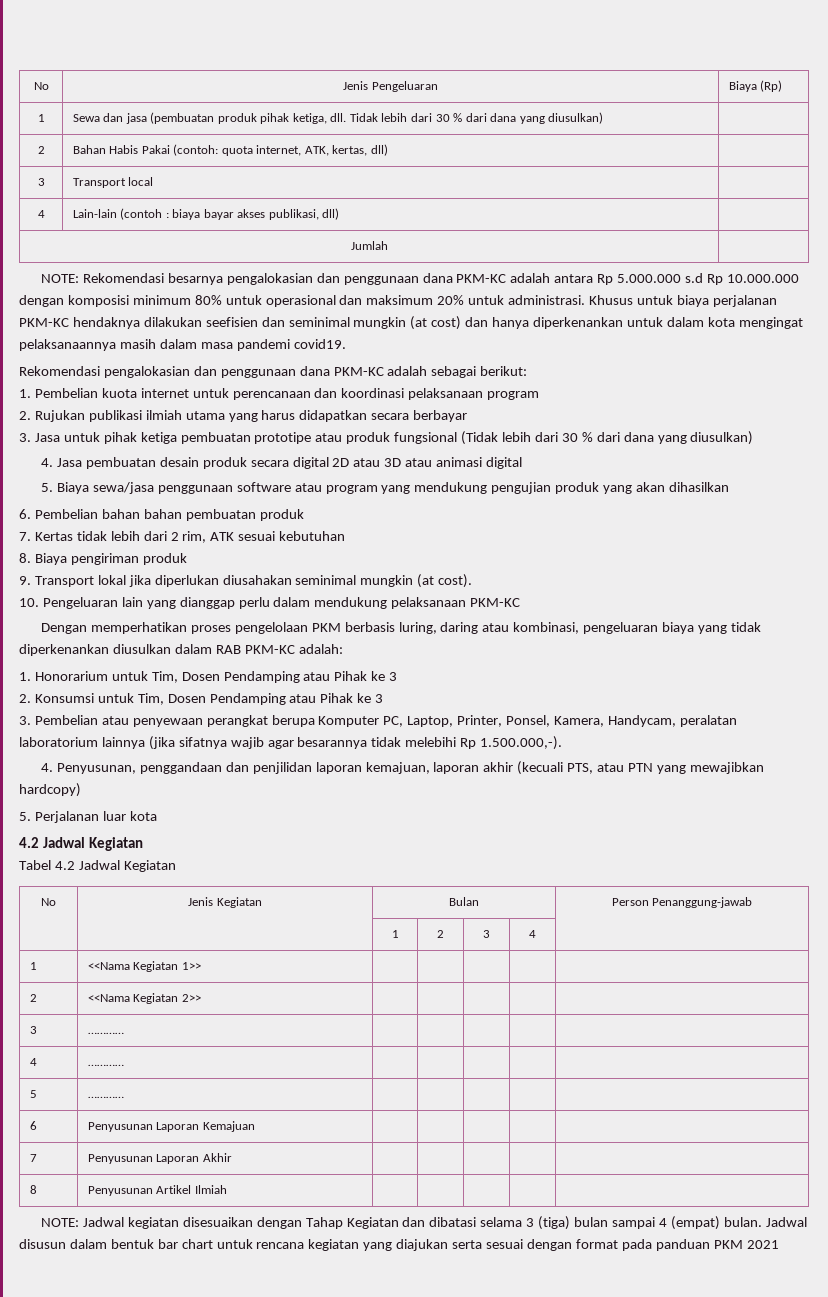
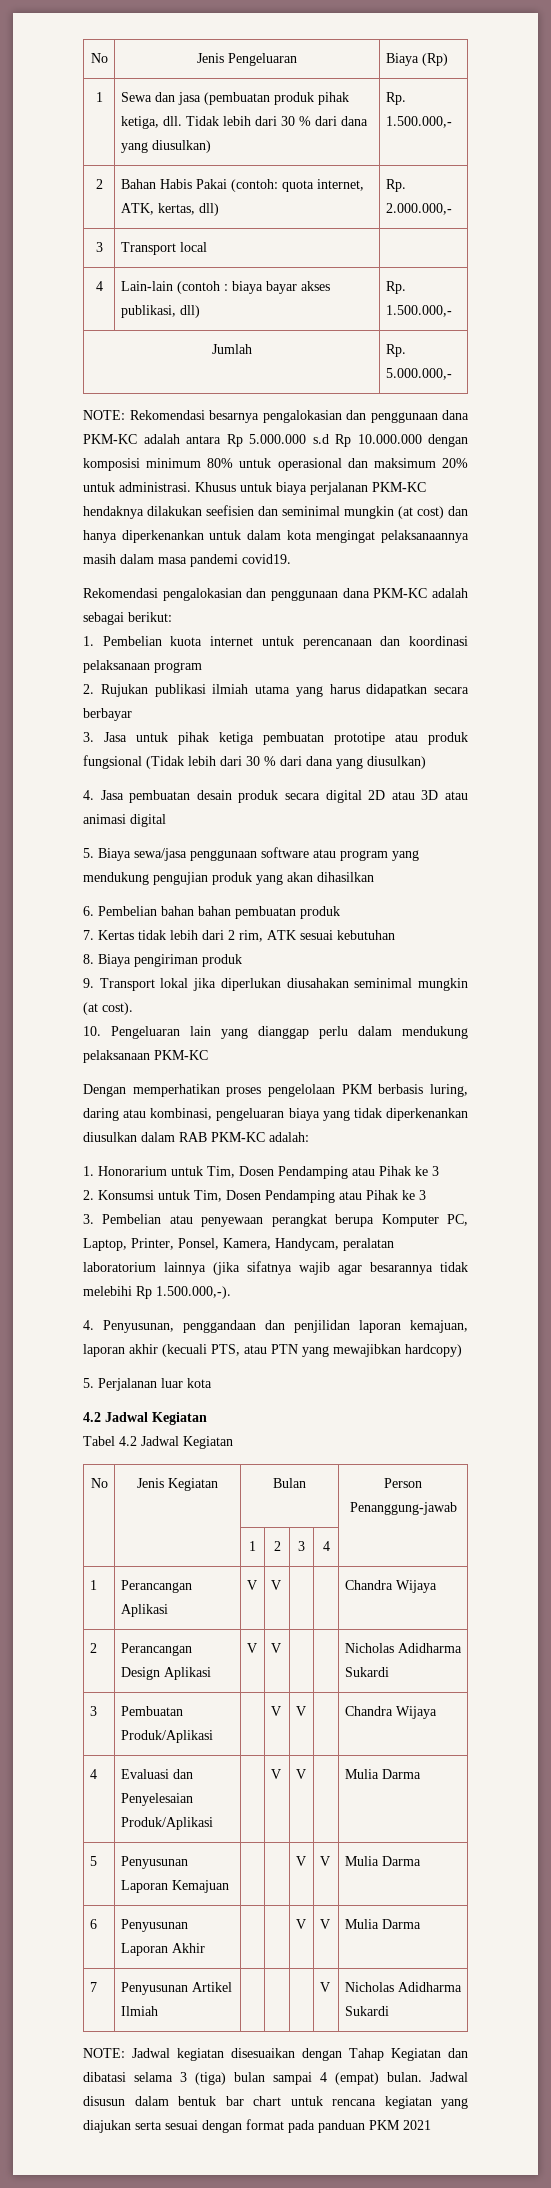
- 1 | Sewa dan jasa (pembuatan produk pihak ketiga, dll. Tidak lebih dari 30 % dari dana yang diusulkan) |
+ 1 | Sewa dan jasa (pembuatan produk pihak ketiga, dll. Tidak lebih dari 30 % dari dana yang diusulkan) | Rp. 1.500.000,-
- 2 | Bahan Habis Pakai (contoh: quota internet, ATK, kertas, dll) |
+ 2 | Bahan Habis Pakai (contoh: quota internet, ATK, kertas, dll) | Rp. 2.000.000,-
- 4 | Lain-lain (contoh : biaya bayar akses publikasi, dll) |
+ 4 | Lain-lain (contoh : biaya bayar akses publikasi, dll) | Rp. 1.500.000,-
- Jumlah |
+ Jumlah | Rp. 5.000.000,-
- 1 | <<Nama Kegiatan 1>> | | | | |
- 2 | <<Nama Kegiatan 2>> | | | | |
- 3 | ………… | | | | |
- 4 | ………… | | | | |
+ 1 | Perancangan Aplikasi | V | V | | | Chandra Wijaya
+ 2 | Perancangan Design Aplikasi | V | V | | | Nicholas Adidharma Sukardi
+ 3 | Pembuatan Produk/Aplikasi | | V | V | | Chandra Wijaya
+ 4 | Evaluasi dan Penyelesaian Produk/Aplikasi | | V | V | | Mulia Darma
- 5 | ………… | | | | |
- 6 | Penyusunan Laporan Kemajuan | | | | |
- 7 | Penyusunan Laporan Akhir | | | | |
- 8 | Penyusunan Artikel Ilmiah | | | | |
+ 5 | Penyusunan Laporan Kemajuan | | | V | V | Mulia Darma
+ 6 | Penyusunan Laporan Akhir | | | V | V | Mulia Darma
+ 7 | Penyusunan Artikel Ilmiah | | | | V | Nicholas Adidharma Sukardi

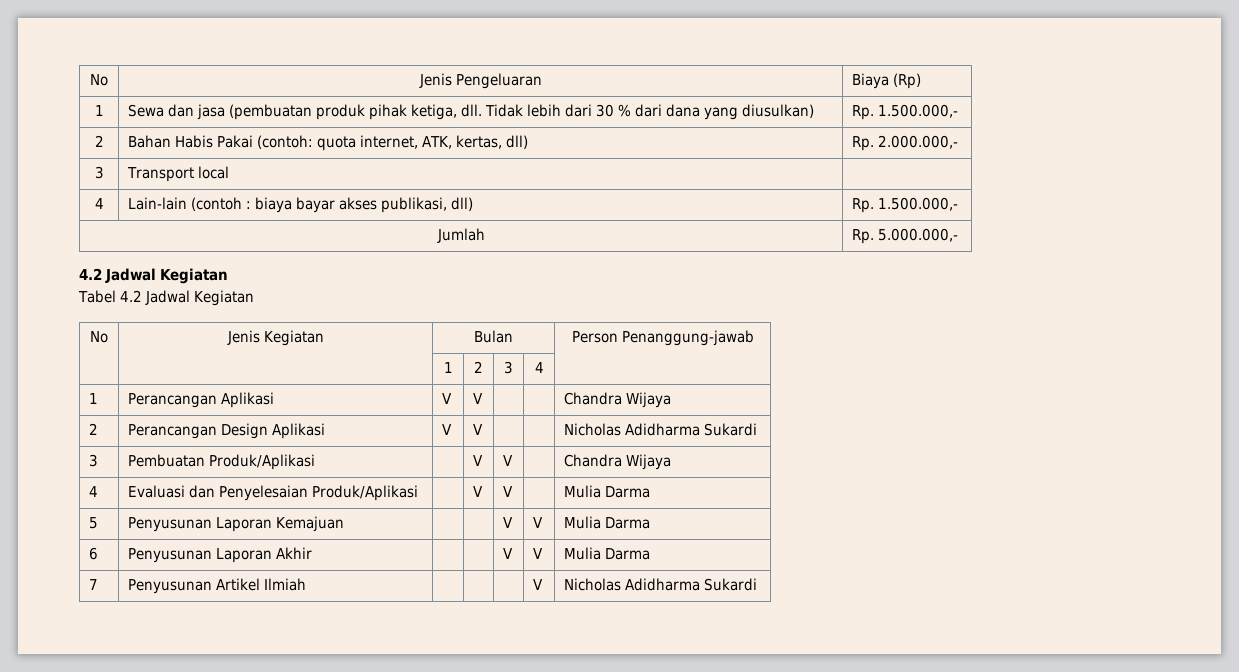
- NOTE: Rekomendasi besarnya pengalokasian dan penggunaan dana PKM-KC adalah antara Rp 5.000.000 s.d Rp 10.000.000 dengan komposisi minimum 80% untuk operasional dan maksimum 20% untuk administrasi. Khusus untuk biaya perjalanan PKM-KC hendaknya dilakukan seefisien dan seminimal mungkin (at cost) dan hanya diperkenankan untuk dalam kota mengingat pelaksanaannya masih dalam masa pandemi covid19.
- Rekomendasi pengalokasian dan penggunaan dana PKM-KC adalah sebagai berikut:
- 1. Pembelian kuota internet untuk perencanaan dan koordinasi pelaksanaan program
- 2. Rujukan publikasi ilmiah utama yang harus didapatkan secara berbayar
- 3. Jasa untuk pihak ketiga pembuatan prototipe atau produk fungsional (Tidak lebih dari 30 % dari dana yang diusulkan)
- 4. Jasa pembuatan desain produk secara digital 2D atau 3D atau animasi digital
- 5. Biaya sewa/jasa penggunaan software atau program yang mendukung pengujian produk yang akan dihasilkan
- 6. Pembelian bahan bahan pembuatan produk
- 7. Kertas tidak lebih dari 2 rim, ATK sesuai kebutuhan
- 8. Biaya pengiriman produk
- 9. Transport lokal jika diperlukan diusahakan seminimal mungkin (at cost).
- 10. Pengeluaran lain yang dianggap perlu dalam mendukung pelaksanaan PKM-KC
- Dengan memperhatikan proses pengelolaan PKM berbasis luring, daring atau kombinasi, pengeluaran biaya yang tidak diperkenankan diusulkan dalam RAB PKM-KC adalah:
- 1. Honorarium untuk Tim, Dosen Pendamping atau Pihak ke 3
- 2. Konsumsi untuk Tim, Dosen Pendamping atau Pihak ke 3
- 3. Pembelian atau penyewaan perangkat berupa Komputer PC, Laptop, Printer, Ponsel, Kamera, Handycam, peralatan laboratorium lainnya (jika sifatnya wajib agar besarannya tidak melebihi Rp 1.500.000,-).
- 4. Penyusunan, penggandaan dan penjilidan laporan kemajuan, laporan akhir (kecuali PTS, atau PTN yang mewajibkan hardcopy)
- 5. Perjalanan luar kota
- NOTE: Jadwal kegiatan disesuaikan dengan Tahap Kegiatan dan dibatasi selama 3 (tiga) bulan sampai 4 (empat) bulan. Jadwal disusun dalam bentuk bar chart untuk rencana kegiatan yang diajukan serta sesuai dengan format pada panduan PKM 2021

